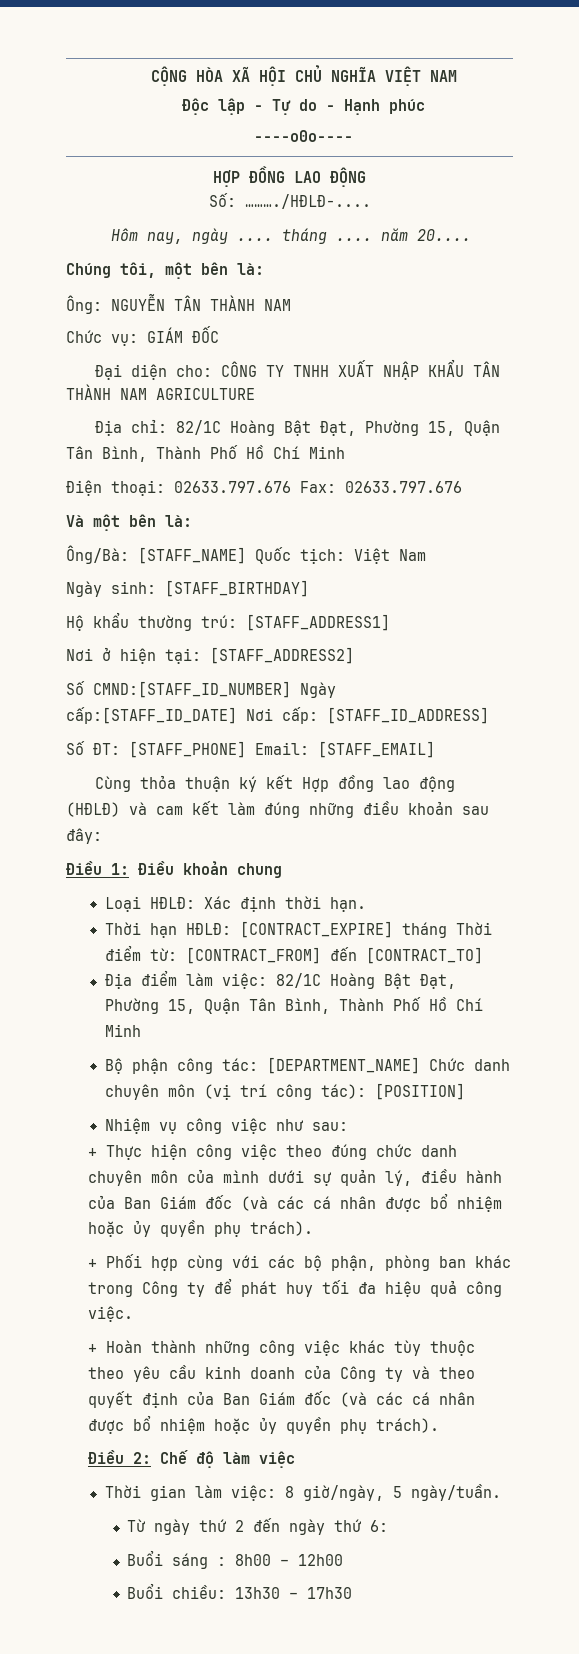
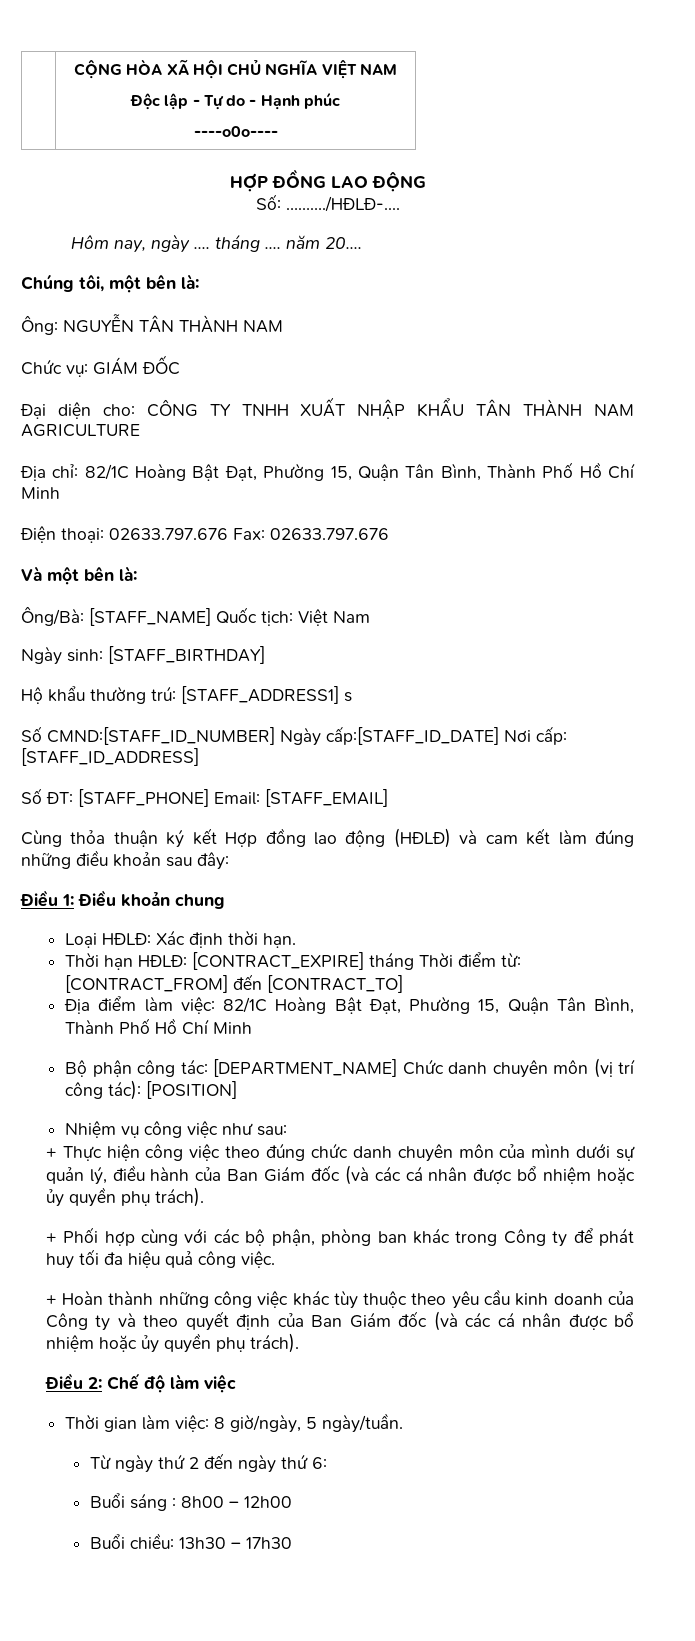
- Hộ khẩu thường trú: [STAFF_ADDRESS1]
- Nơi ở hiện tại: [STAFF_ADDRESS2]
+ Hộ khẩu thường trú: [STAFF_ADDRESS1] s

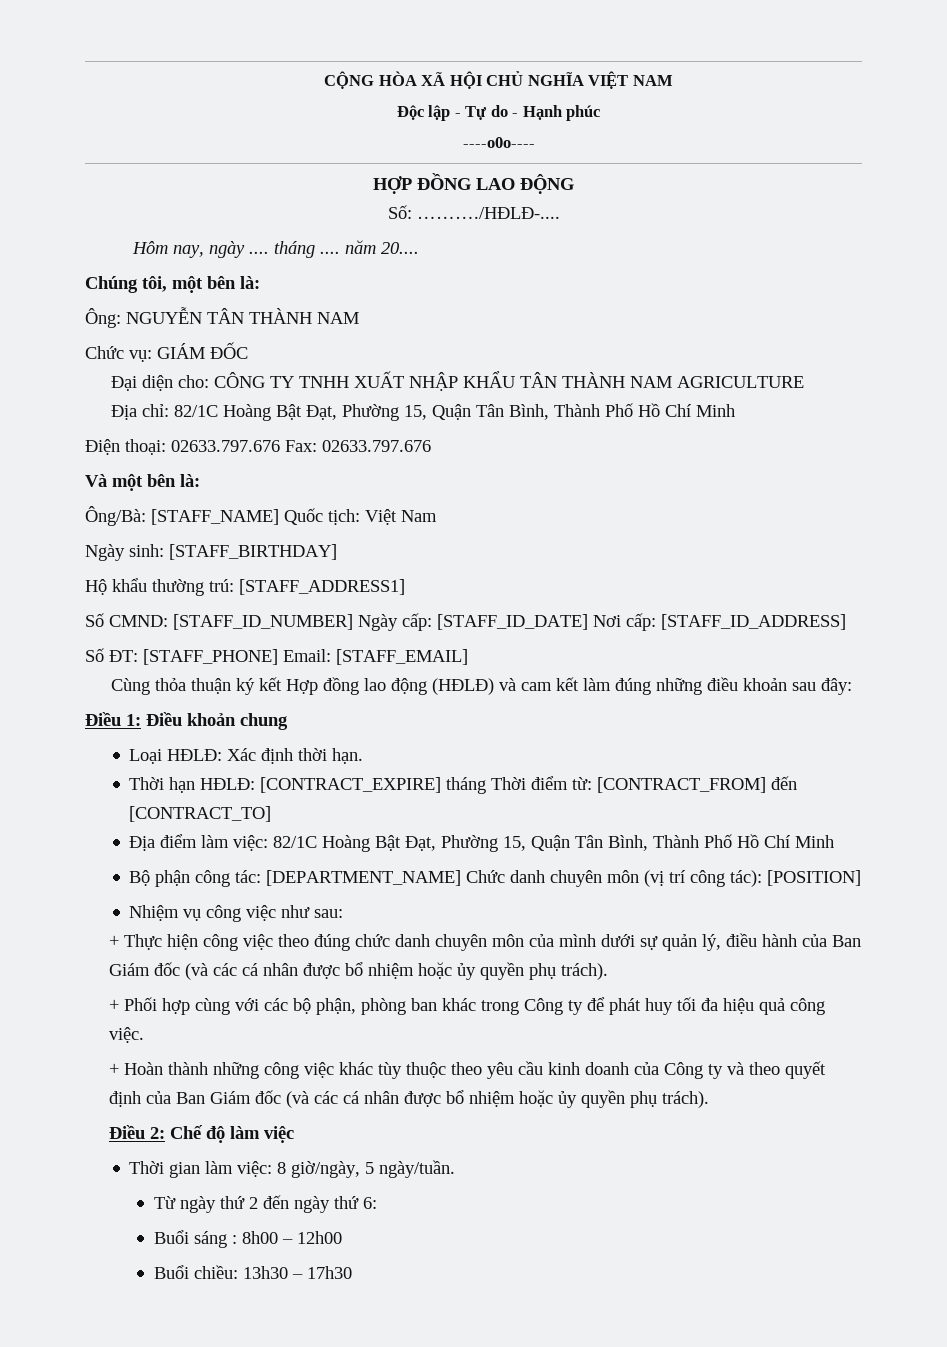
- Hộ khẩu thường trú: [STAFF_ADDRESS1] s
- Số CMND:[STAFF_ID_NUMBER] Ngày cấp:[STAFF_ID_DATE] Nơi cấp: [STAFF_ID_ADDRESS]
+ Hộ khẩu thường trú: [STAFF_ADDRESS1]
+ Số CMND: [STAFF_ID_NUMBER] Ngày cấp: [STAFF_ID_DATE] Nơi cấp: [STAFF_ID_ADDRESS]

